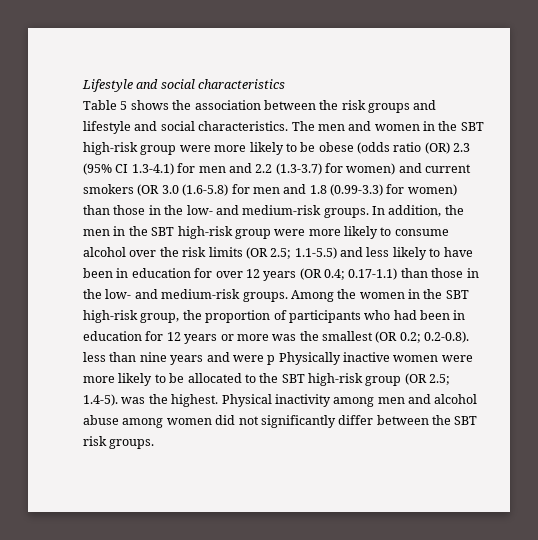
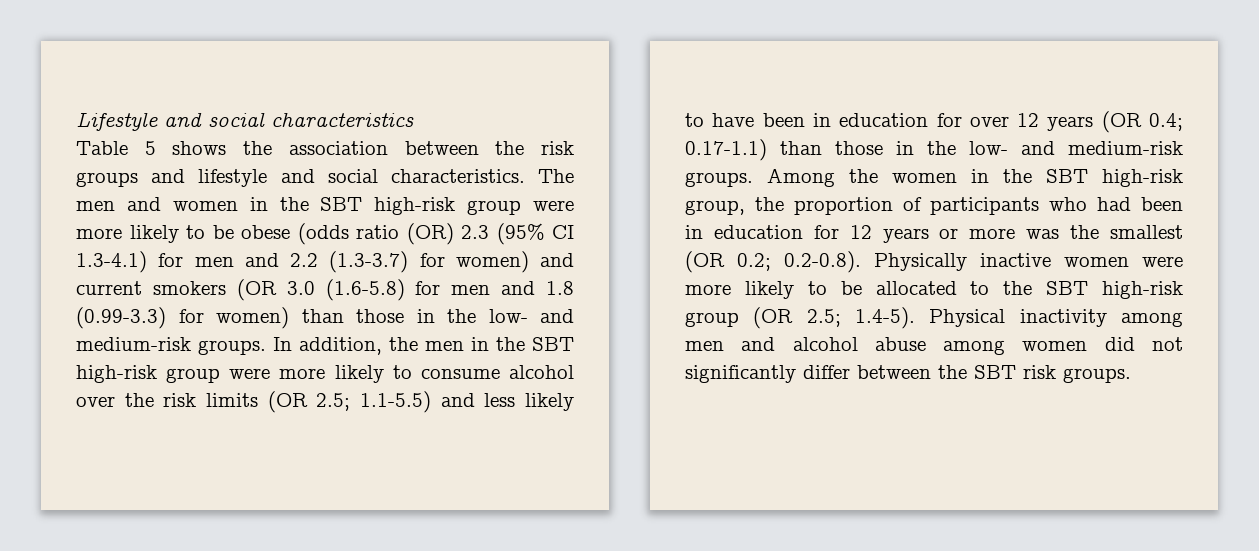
- 0.2-0.8). less than nine years and were p Physically inactive women were more likely to be allocated to the SBT high-risk group (OR 2.5;
+ 0.2-0.8). Physically inactive women were more likely to be allocated to the SBT high-risk group (OR 2.5;
- 1.4-5). was the highest. Physical inactivity among men and alcohol abuse among women did not significantly differ between the SBT risk groups.
+ 1.4-5). Physical inactivity among men and alcohol abuse among women did not significantly differ between the SBT risk groups.

